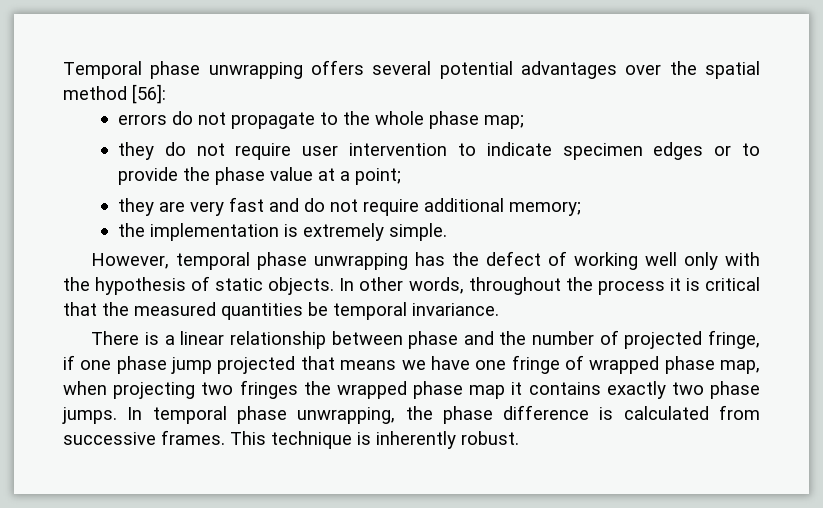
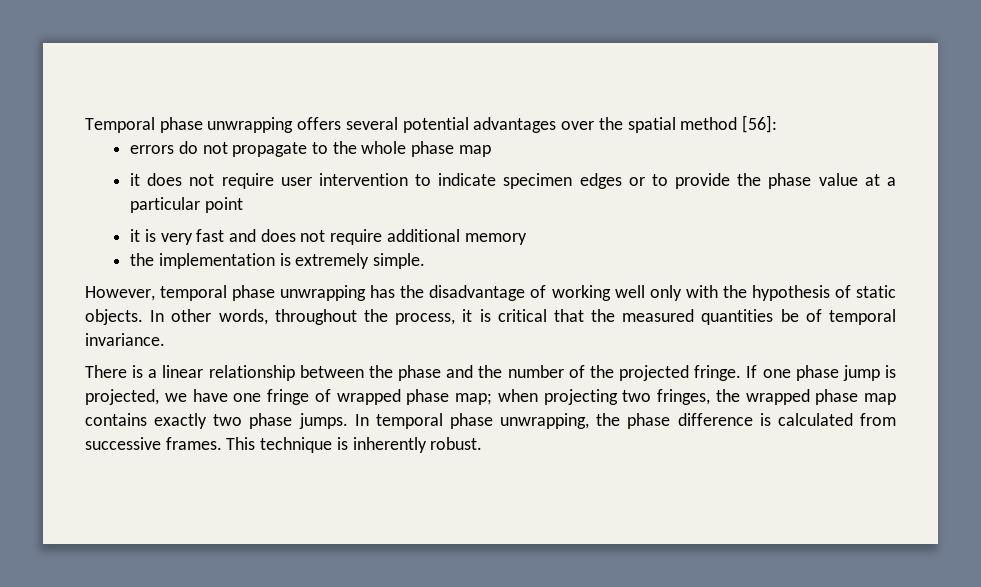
- errors do not propagate to the whole phase map;
- they do not require user intervention to indicate specimen edges or to provide the phase value at a point;
- they are very fast and do not require additional memory;
+ errors do not propagate to the whole phase map
+ it does not require user intervention to indicate specimen edges or to provide the phase value at a particular point
+ it is very fast and does not require additional memory
- However, temporal phase unwrapping has the defect of working well only with the hypothesis of static objects.
+ However, temporal phase unwrapping has the disadvantage of working well only with the hypothesis of static objects.
- In other words, throughout the process it is critical that the measured quantities be temporal invariance.
+ In other words, throughout the process, it is critical that the measured quantities be of temporal invariance.
- There is a linear relationship between phase and the number of projected fringe, if one phase jump projected that means we have one fringe of wrapped phase map, when projecting two fringes the wrapped phase map it contains exactly two phase jumps.
+ There is a linear relationship between the phase and the number of the projected fringe. If one phase jump is projected, we have one fringe of wrapped phase map; when projecting two fringes, the wrapped phase map contains exactly two phase jumps.

